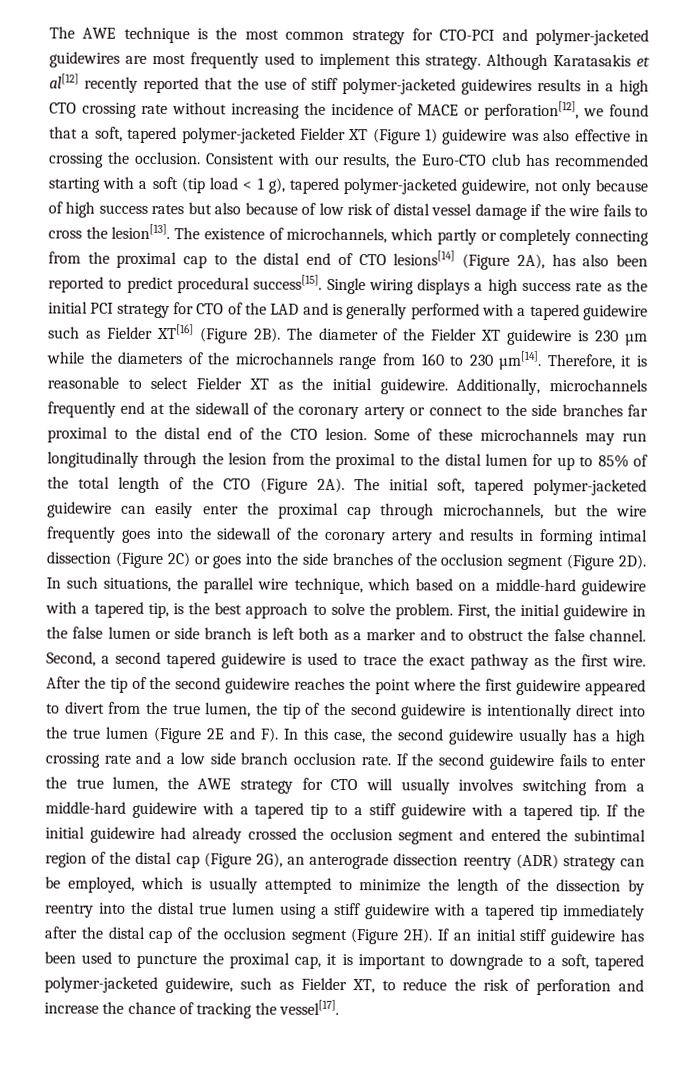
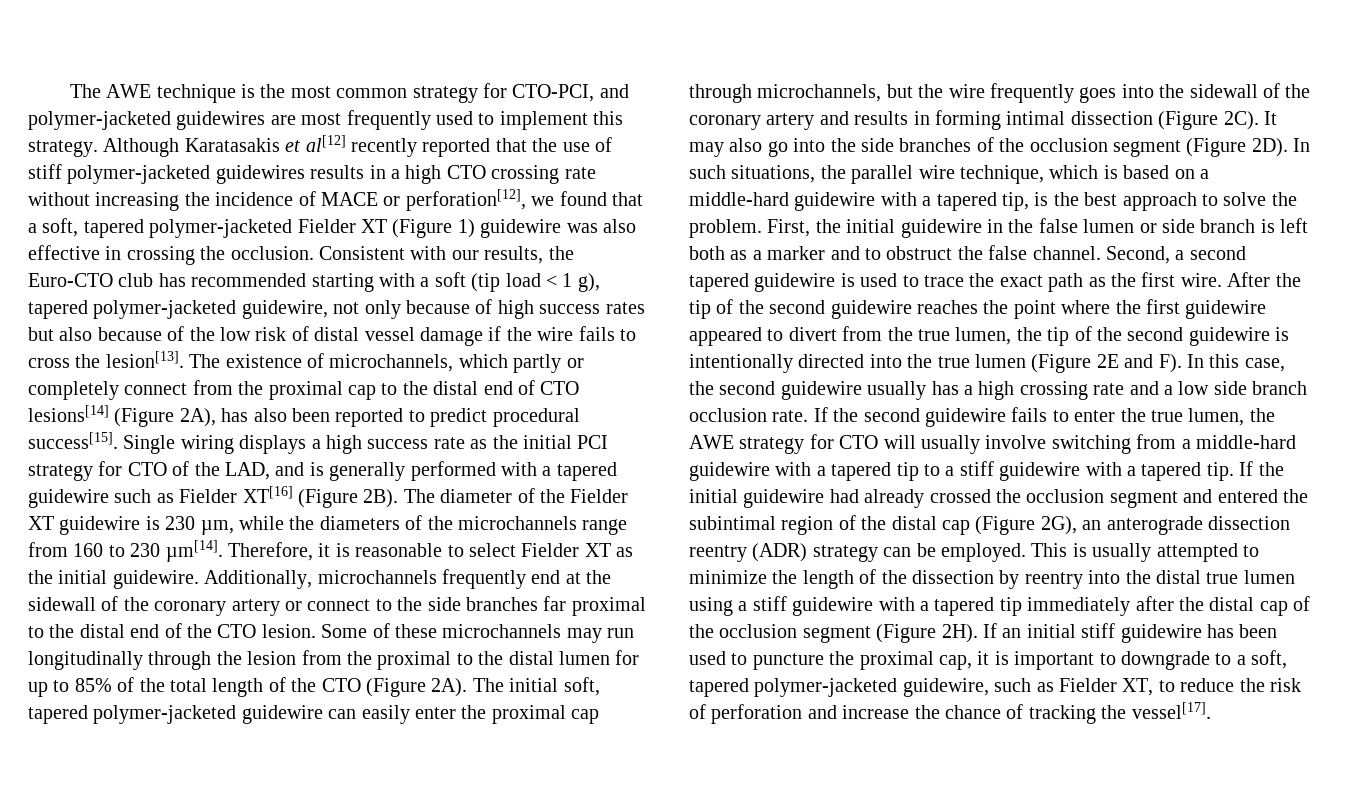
- The AWE technique is the most common strategy for CTO-PCI and polymer-jacketed guidewires are most frequently used to implement this strategy.
+ The AWE technique is the most common strategy for CTO-PCI, and polymer-jacketed guidewires are most frequently used to implement this strategy.
- Consistent with our results, the Euro-CTO club has recommended starting with a soft (tip load < 1 g), tapered polymer-jacketed guidewire, not only because of high success rates but also because of low risk of distal vessel damage if the wire fails to cross the lesion[13].
+ Consistent with our results, the Euro-CTO club has recommended starting with a soft (tip load < 1 g), tapered polymer-jacketed guidewire, not only because of high success rates but also because of the low risk of distal vessel damage if the wire fails to cross the lesion[13].
- The existence of microchannels, which partly or completely connecting from the proximal cap to the distal end of CTO lesions[14] (Figure 2A), has also been reported to predict procedural success[15].
+ The existence of microchannels, which partly or completely connect from the proximal cap to the distal end of CTO lesions[14] (Figure 2A), has also been reported to predict procedural success[15].
- Single wiring displays a high success rate as the initial PCI strategy for CTO of the LAD and is generally performed with a tapered guidewire such as Fielder XT[16] (Figure 2B).
+ Single wiring displays a high success rate as the initial PCI strategy for CTO of the LAD, and is generally performed with a tapered guidewire such as Fielder XT[16] (Figure 2B).
- The diameter of the Fielder XT guidewire is 230 µm while the diameters of the microchannels range from 160 to 230 µm[14].
+ The diameter of the Fielder XT guidewire is 230 µm, while the diameters of the microchannels range from 160 to 230 µm[14].
- The initial soft, tapered polymer-jacketed guidewire can easily enter the proximal cap through microchannels, but the wire frequently goes into the sidewall of the coronary artery and results in forming intimal dissection (Figure 2C) or goes into the side branches of the occlusion segment (Figure 2D).
+ The initial soft, tapered polymer-jacketed guidewire can easily enter the proximal cap through microchannels, but the wire frequently goes into the sidewall of the coronary artery and results in forming intimal dissection (Figure 2C). It may also go into the side branches of the occlusion segment (Figure 2D).
- In such situations, the parallel wire technique, which based on a middle-hard guidewire with a tapered tip, is the best approach to solve the problem.
+ In such situations, the parallel wire technique, which is based on a middle-hard guidewire with a tapered tip, is the best approach to solve the problem.
- Second, a second tapered guidewire is used to trace the exact pathway as the first wire.
+ Second, a second tapered guidewire is used to trace the exact path as the first wire.
- After the tip of the second guidewire reaches the point where the first guidewire appeared to divert from the true lumen, the tip of the second guidewire is intentionally direct into the true lumen (Figure 2E and F). In this case, the second guidewire usually has a high crossing rate and a low side branch occlusion rate.
+ After the tip of the second guidewire reaches the point where the first guidewire appeared to divert from the true lumen, the tip of the second guidewire is intentionally directed into the true lumen (Figure 2E and F). In this case, the second guidewire usually has a high crossing rate and a low side branch occlusion rate.
- If the second guidewire fails to enter the true lumen, the AWE strategy for CTO will usually involves switching from a middle-hard guidewire with a tapered tip to a stiff guidewire with a tapered tip.
+ If the second guidewire fails to enter the true lumen, the AWE strategy for CTO will usually involve switching from a middle-hard guidewire with a tapered tip to a stiff guidewire with a tapered tip.
- If the initial guidewire had already crossed the occlusion segment and entered the subintimal region of the distal cap (Figure 2G), an anterograde dissection reentry (ADR) strategy can be employed, which is usually attempted to minimize the length of the dissection by reentry into the distal true lumen using a stiff guidewire with a tapered tip immediately after the distal cap of the occlusion segment (Figure 2H).
+ If the initial guidewire had already crossed the occlusion segment and entered the subintimal region of the distal cap (Figure 2G), an anterograde dissection reentry (ADR) strategy can be employed. This is usually attempted to minimize the length of the dissection by reentry into the distal true lumen using a stiff guidewire with a tapered tip immediately after the distal cap of the occlusion segment (Figure 2H).

